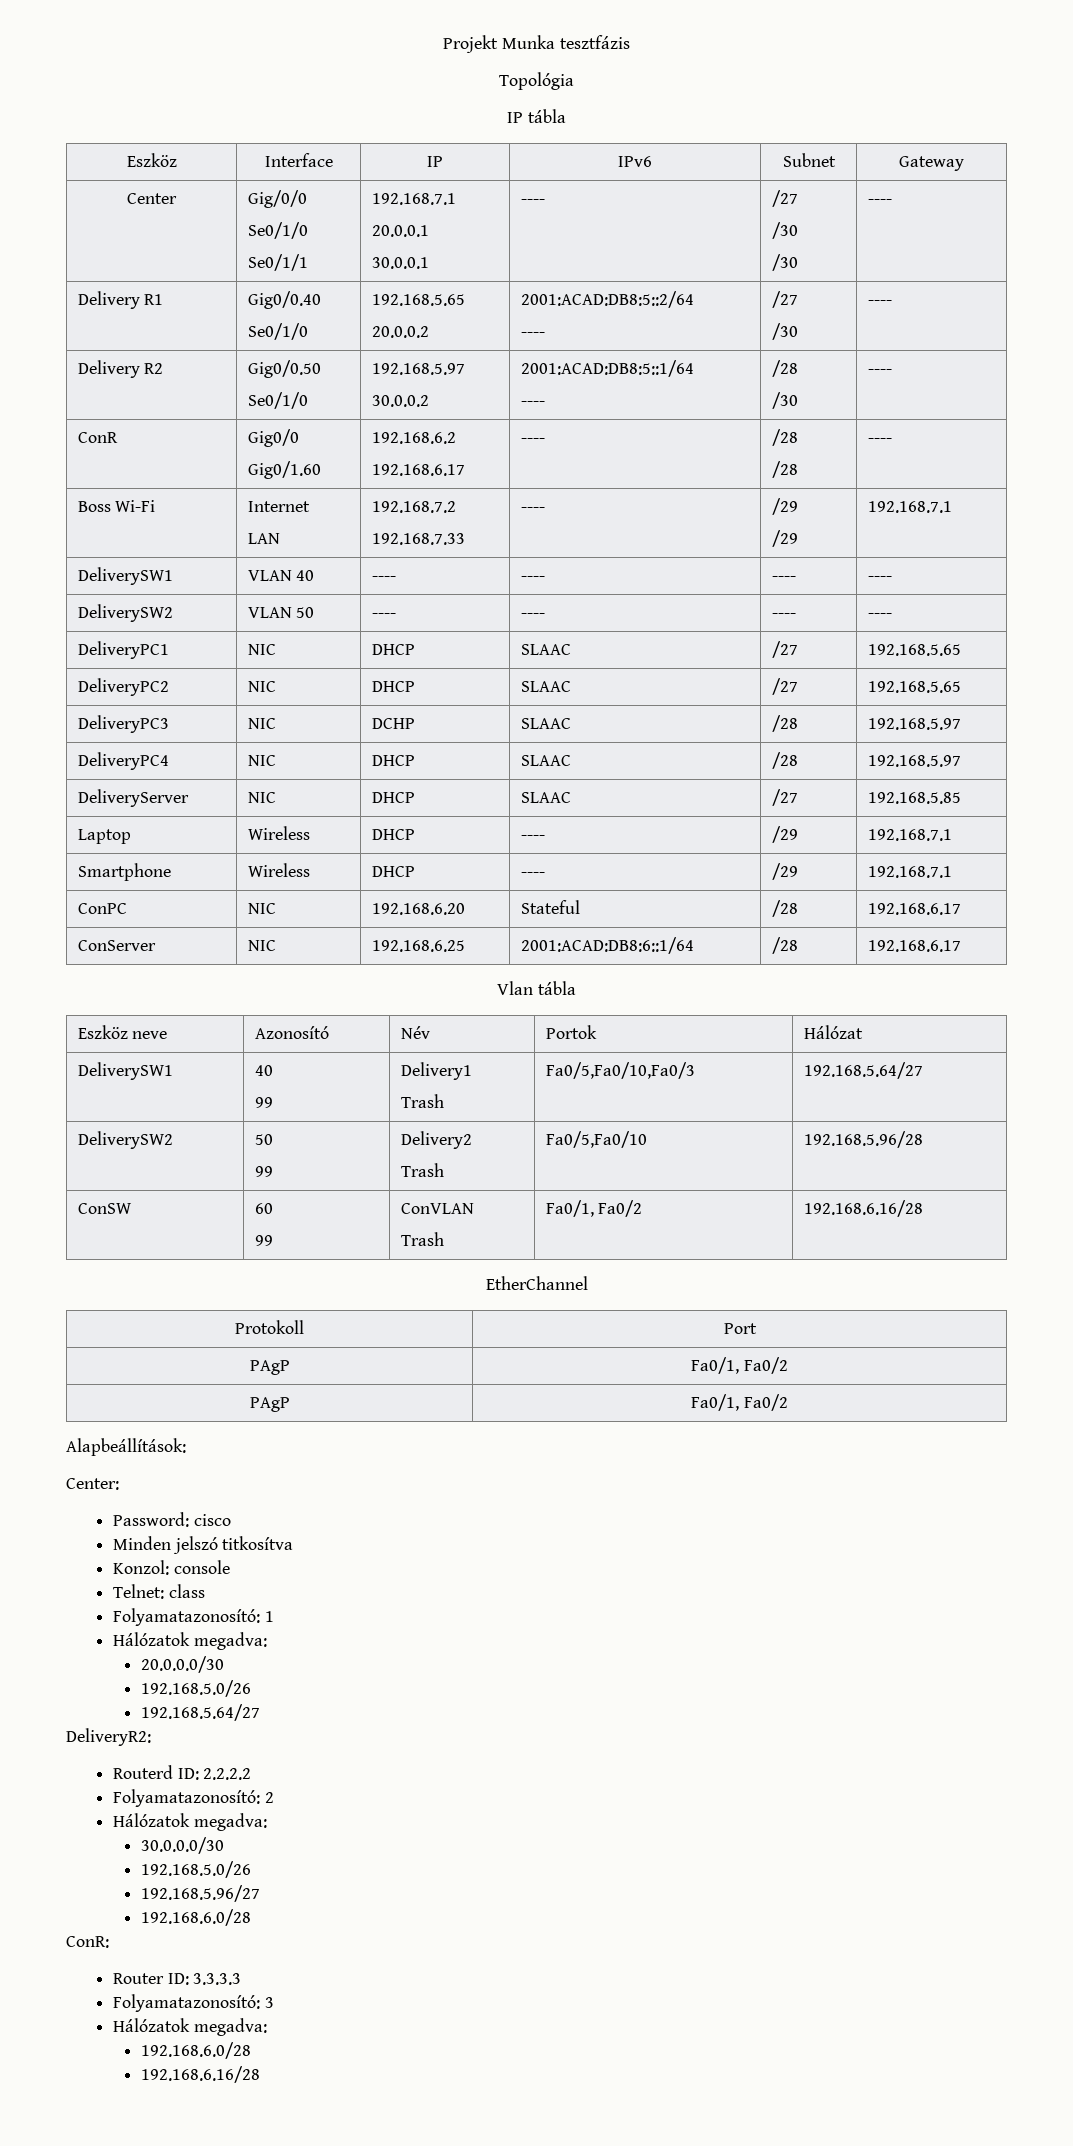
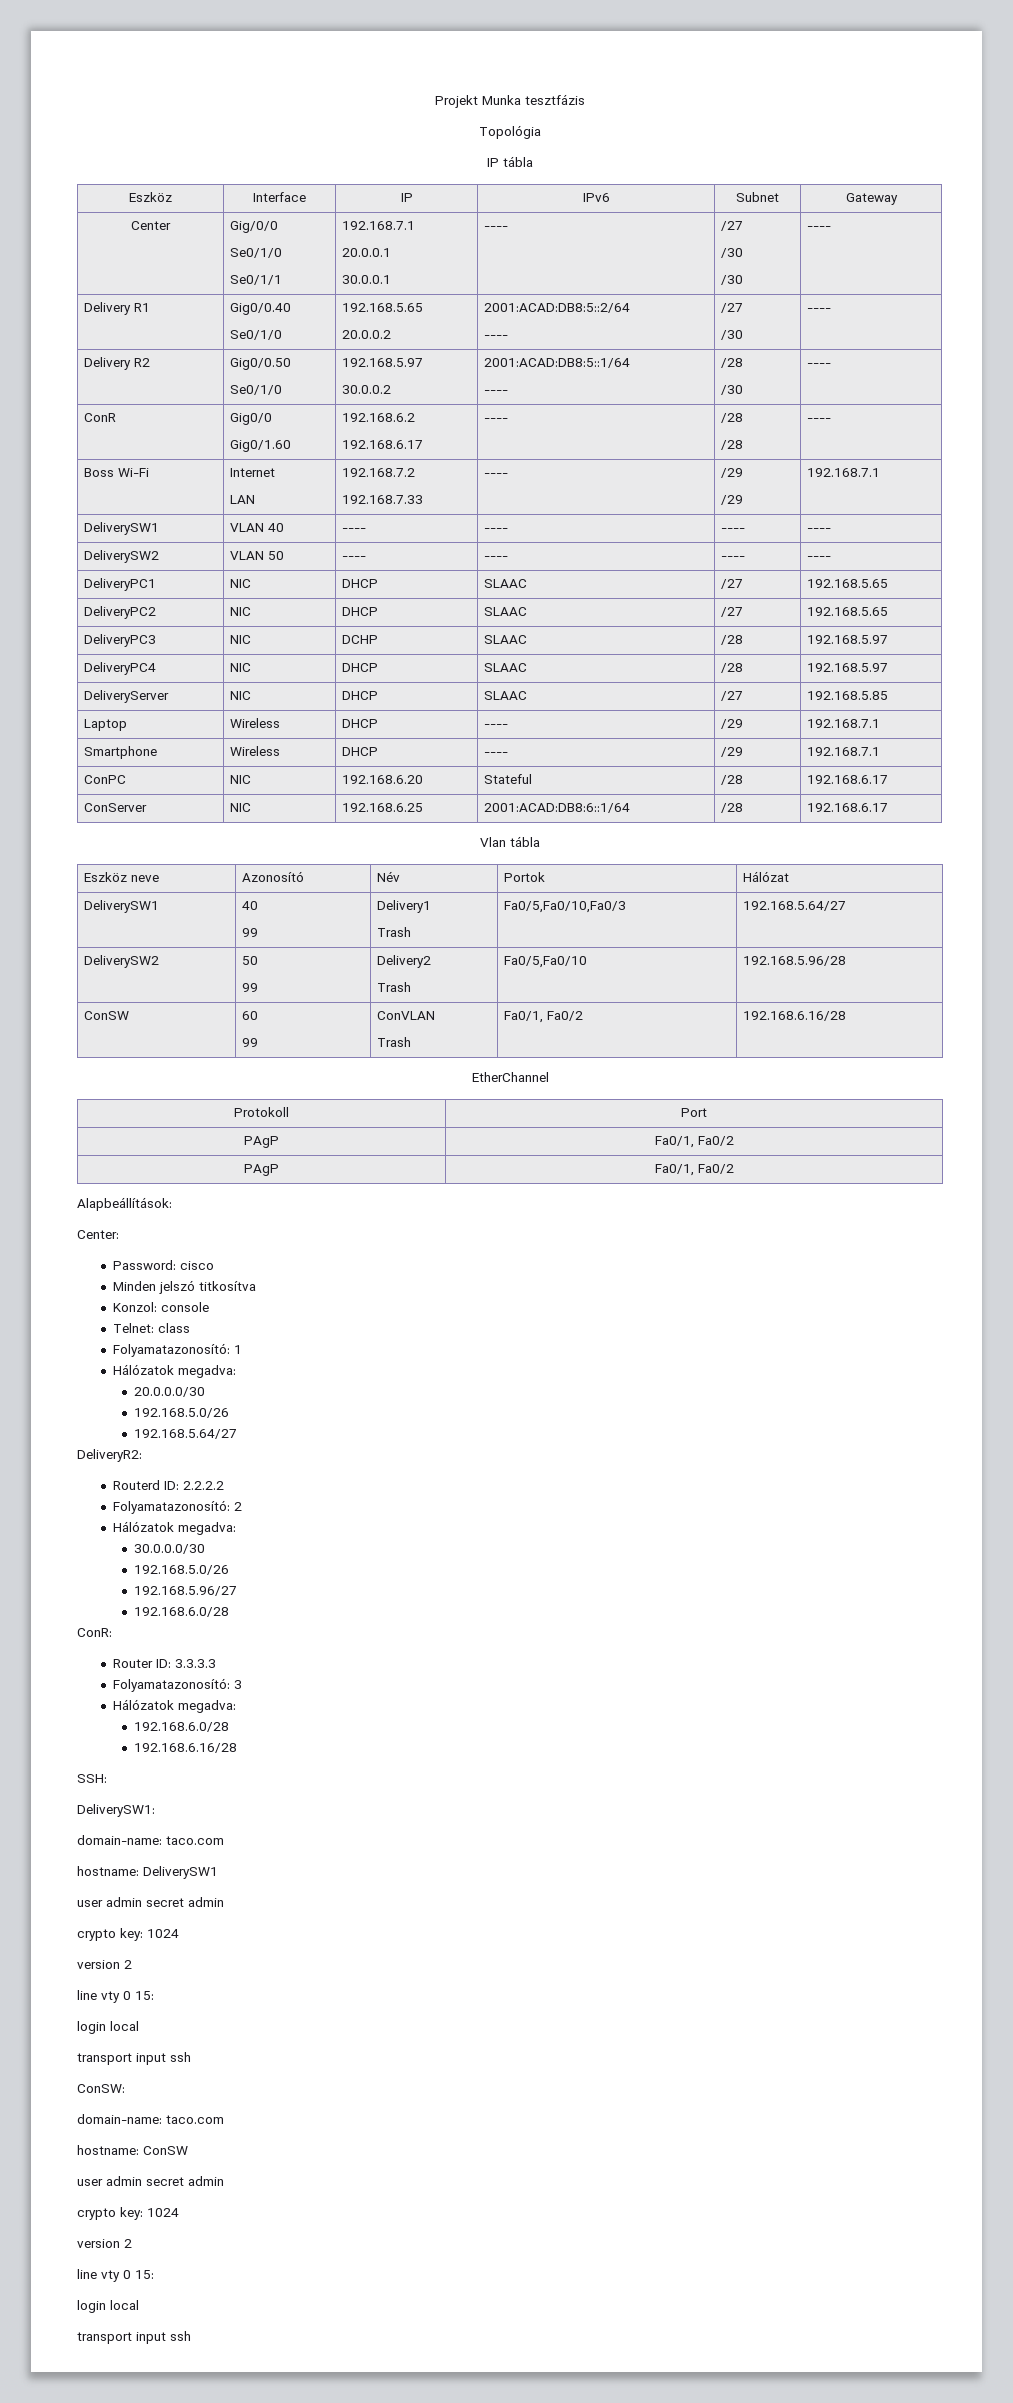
+ SSH:
+ DeliverySW1:
+ domain-name: taco.com
+ hostname: DeliverySW1
+ user admin secret admin
+ crypto key: 1024
+ version 2
+ line vty 0 15:
+ login local
+ transport input ssh
+ ConSW:
+ domain-name: taco.com
+ hostname: ConSW
+ user admin secret admin
+ crypto key: 1024
+ version 2
+ line vty 0 15:
+ login local
+ transport input ssh

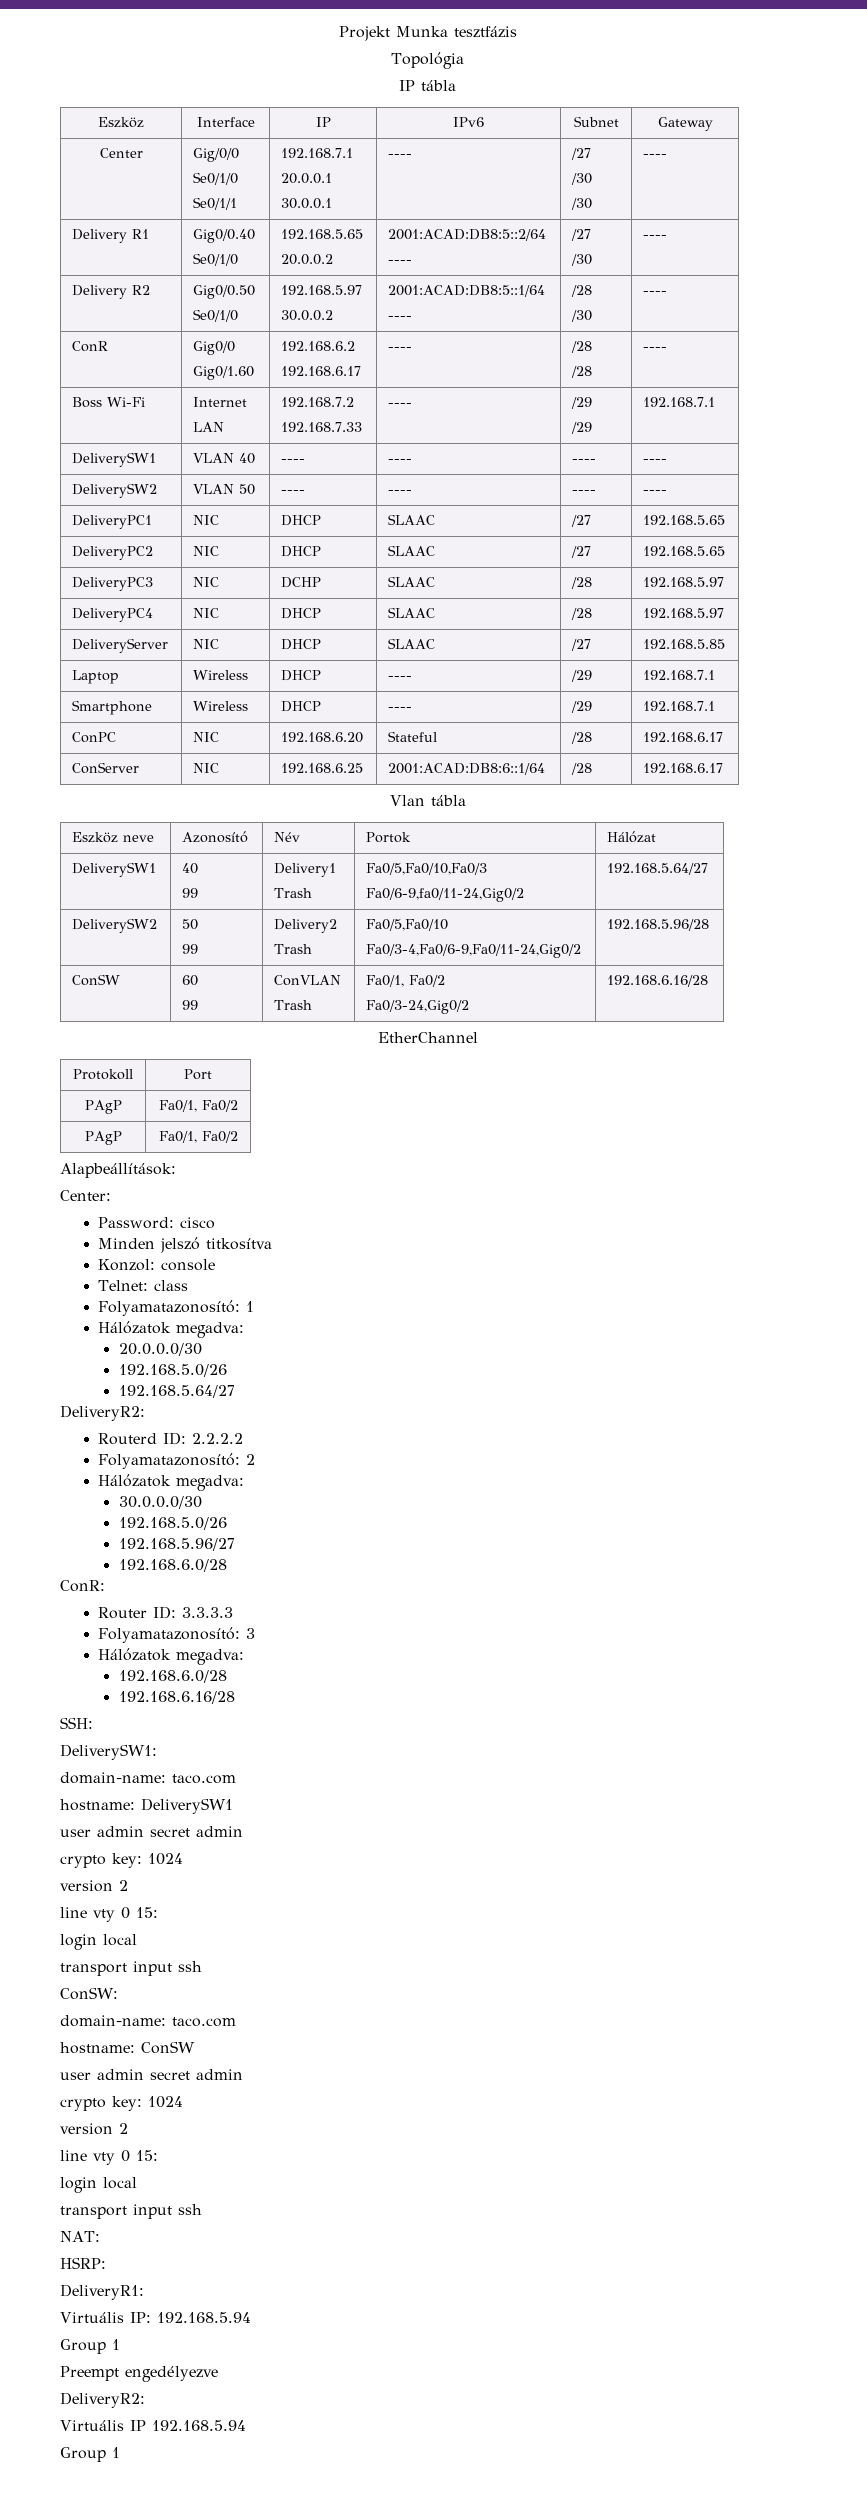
  DeliverySW1 | 40
  99 | Delivery1
- Trash | Fa0/5,Fa0/10,Fa0/3 | 192.168.5.64/27
+ Trash | Fa0/5,Fa0/10,Fa0/3
+ Fa0/6-9,fa0/11-24,Gig0/2 | 192.168.5.64/27
  DeliverySW2 | 50
  99 | Delivery2
- Trash | Fa0/5,Fa0/10 | 192.168.5.96/28
+ Trash | Fa0/5,Fa0/10
+ Fa0/3-4,Fa0/6-9,Fa0/11-24,Gig0/2 | 192.168.5.96/28
  ConSW | 60
  99 | ConVLAN
- Trash | Fa0/1, Fa0/2 | 192.168.6.16/28
+ Trash | Fa0/1, Fa0/2
+ Fa0/3-24,Gig0/2 | 192.168.6.16/28
+ NAT:
+ HSRP:
+ DeliveryR1:
+ Virtuális IP: 192.168.5.94
+ Group 1
+ Preempt engedélyezve
+ DeliveryR2:
+ Virtuális IP 192.168.5.94
+ Group 1

